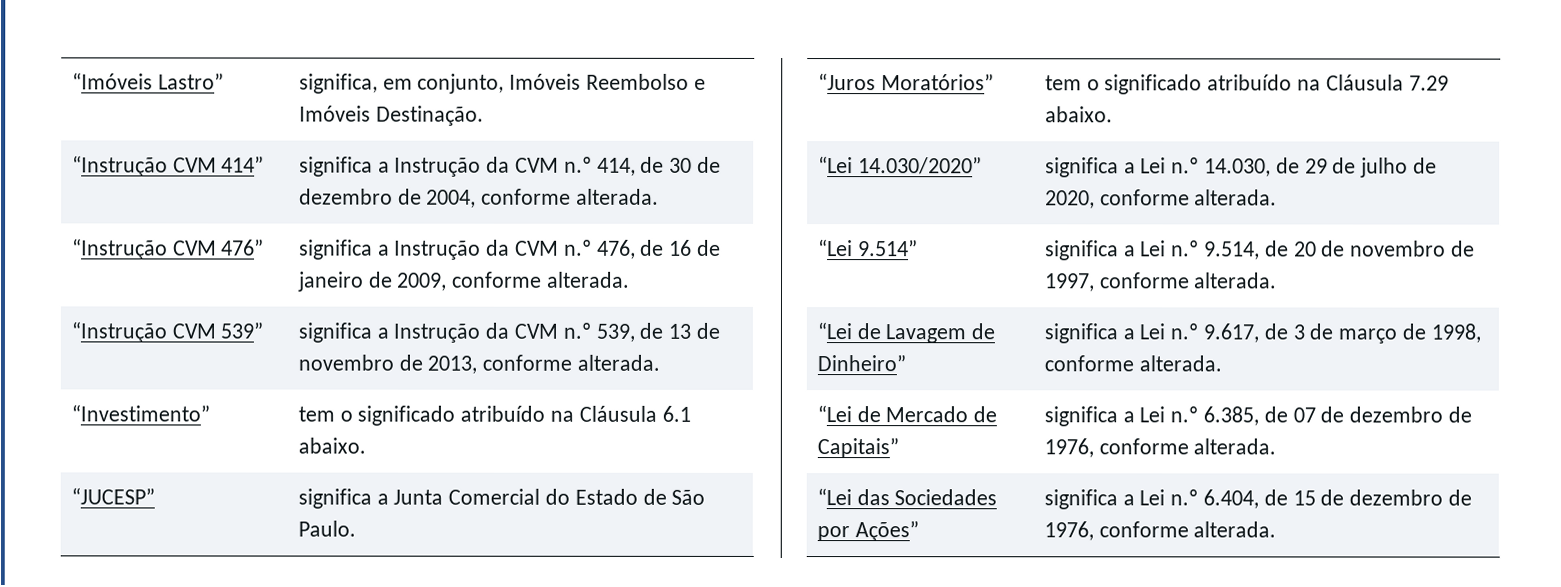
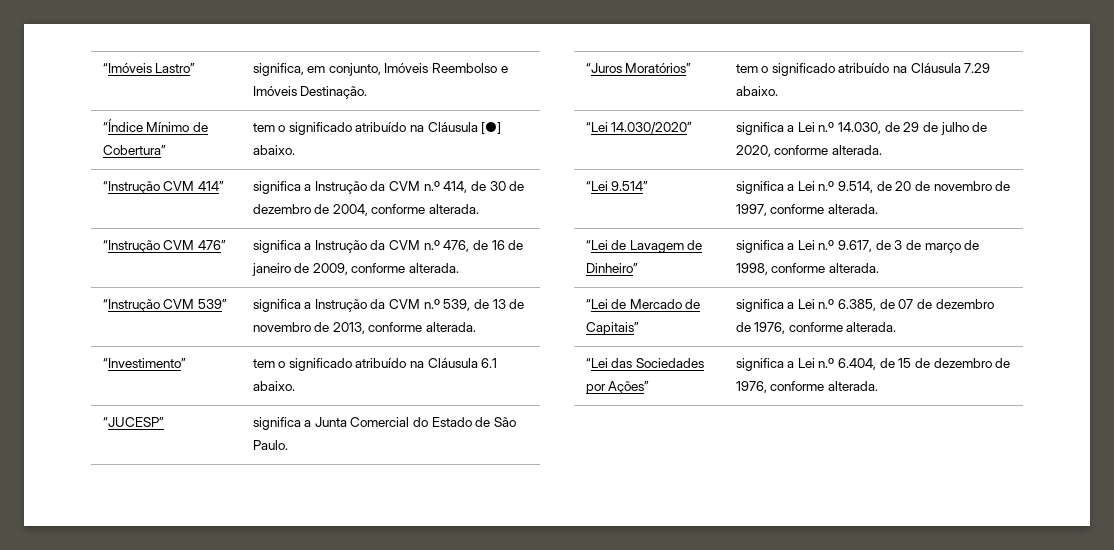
+ “Índice Mínimo de Cobertura” | tem o significado atribuído na Cláusula [●] abaixo.

